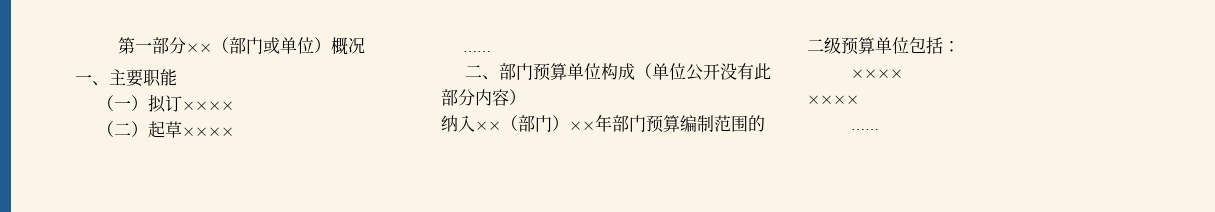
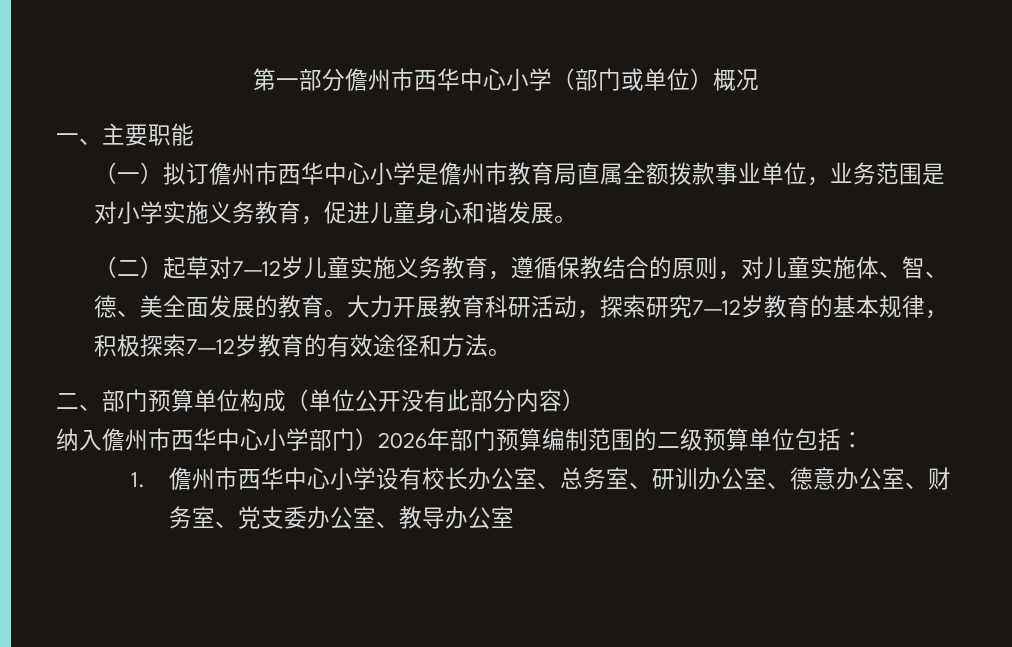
- 第一部分××（部门或单位）概况
+ 第一部分儋州市西华中心小学（部门或单位）概况
- （一）拟订××××
- （二）起草××××
- ……
+ （一）拟订儋州市西华中心小学是儋州市教育局直属全额拨款事业单位，业务范围是对小学实施义务教育，促进儿童身心和谐发展。
+ （二）起草对7—12岁儿童实施义务教育，遵循保教结合的原则，对儿童实施体、智、德、美全面发展的教育。大力开展教育科研活动，探索研究7—12岁教育的基本规律，积极探索7—12岁教育的有效途径和方法。
- 纳入××（部门）××年部门预算编制范围的二级预算单位包括：
- ××××
- ××××
- ……
+ 纳入儋州市西华中心小学部门）2026年部门预算编制范围的二级预算单位包括：
+ 1.儋州市西华中心小学设有校长办公室、总务室、研训办公室、德意办公室、财务室、党支委办公室、教导办公室

